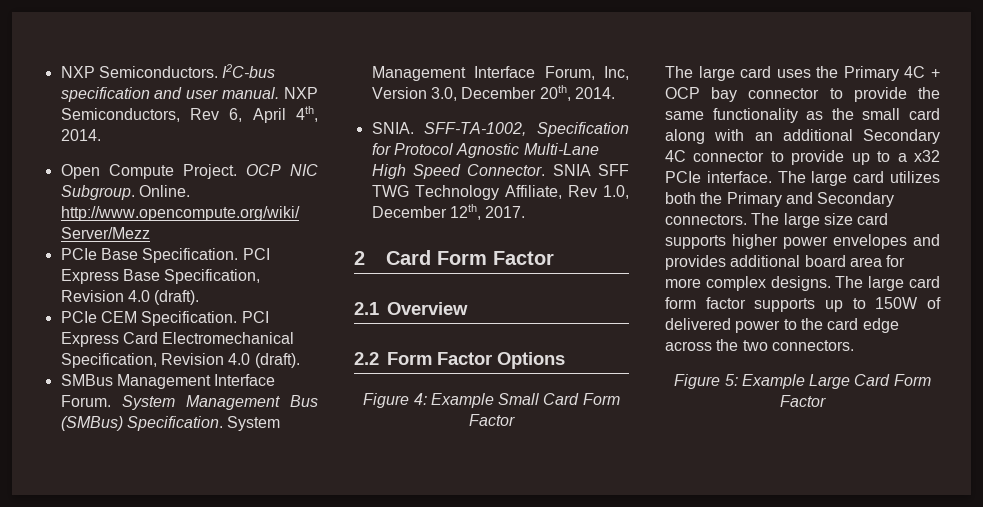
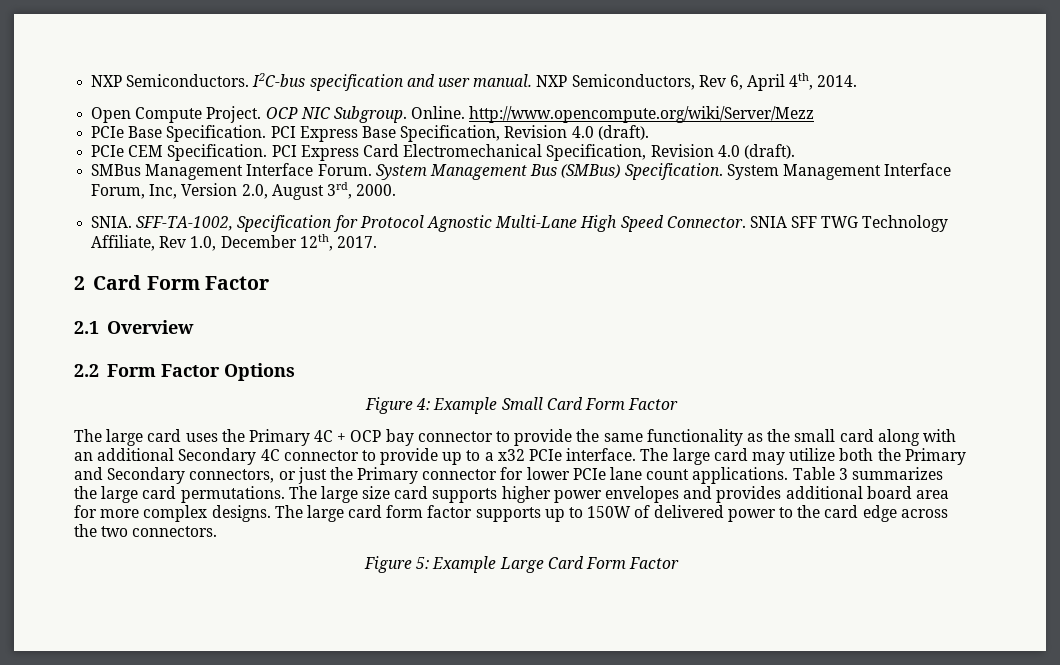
- System Management Interface Forum, Inc, Version 3.0, December 20th, 2014.
+ System Management Interface Forum, Inc, Version 2.0, August 3rd, 2000.
- The large card utilizes both the Primary and Secondary connectors.
+ The large card may utilize both the Primary and Secondary connectors, or just the Primary connector for lower PCIe lane count applications. Table 3 summarizes the large card permutations.

